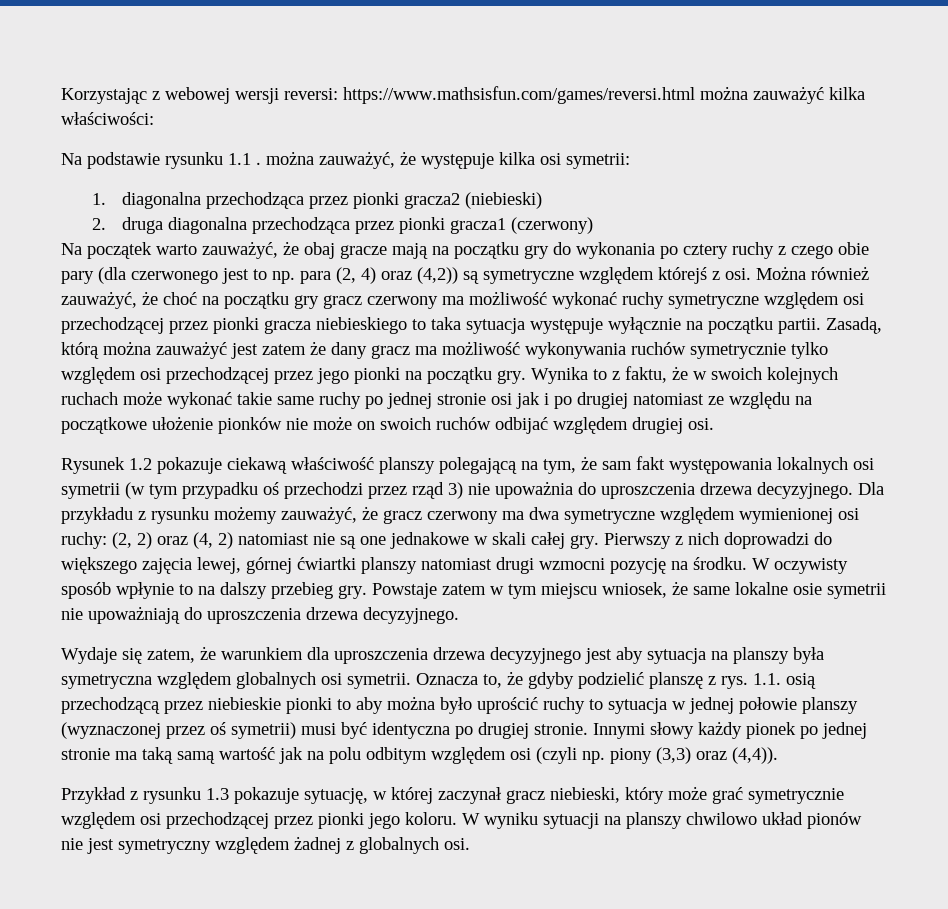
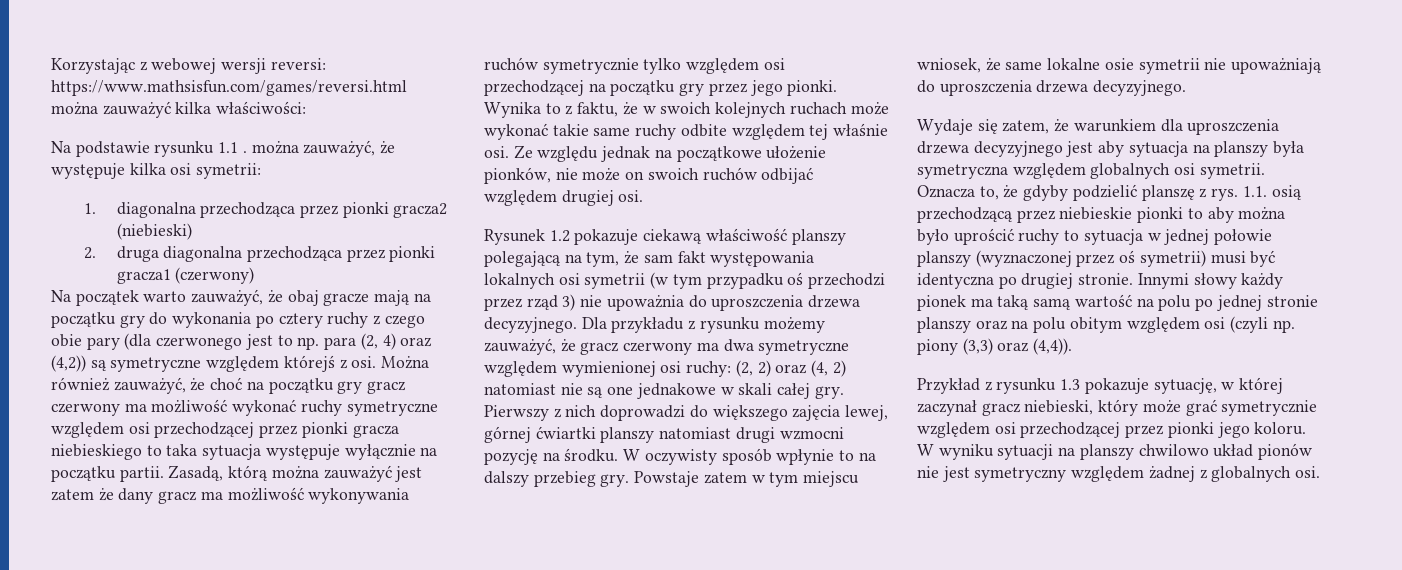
- Zasadą, którą można zauważyć jest zatem że dany gracz ma możliwość wykonywania ruchów symetrycznie tylko względem osi przechodzącej przez jego pionki na początku gry.
+ Zasadą, którą można zauważyć jest zatem że dany gracz ma możliwość wykonywania ruchów symetrycznie tylko względem osi przechodzącej na początku gry przez jego pionki.
- Wynika to z faktu, że w swoich kolejnych ruchach może wykonać takie same ruchy po jednej stronie osi jak i po drugiej natomiast ze względu na początkowe ułożenie pionków nie może on swoich ruchów odbijać względem drugiej osi.
+ Wynika to z faktu, że w swoich kolejnych ruchach może wykonać takie same ruchy odbite względem tej właśnie osi. Ze względu jednak na początkowe ułożenie pionków, nie może on swoich ruchów odbijać względem drugiej osi.
- Innymi słowy każdy pionek po jednej stronie ma taką samą wartość jak na polu odbitym względem osi (czyli np. piony (3,3) oraz (4,4)).
+ Innymi słowy każdy pionek ma taką samą wartość na polu po jednej stronie planszy oraz na polu obitym względem osi (czyli np. piony (3,3) oraz (4,4)).

